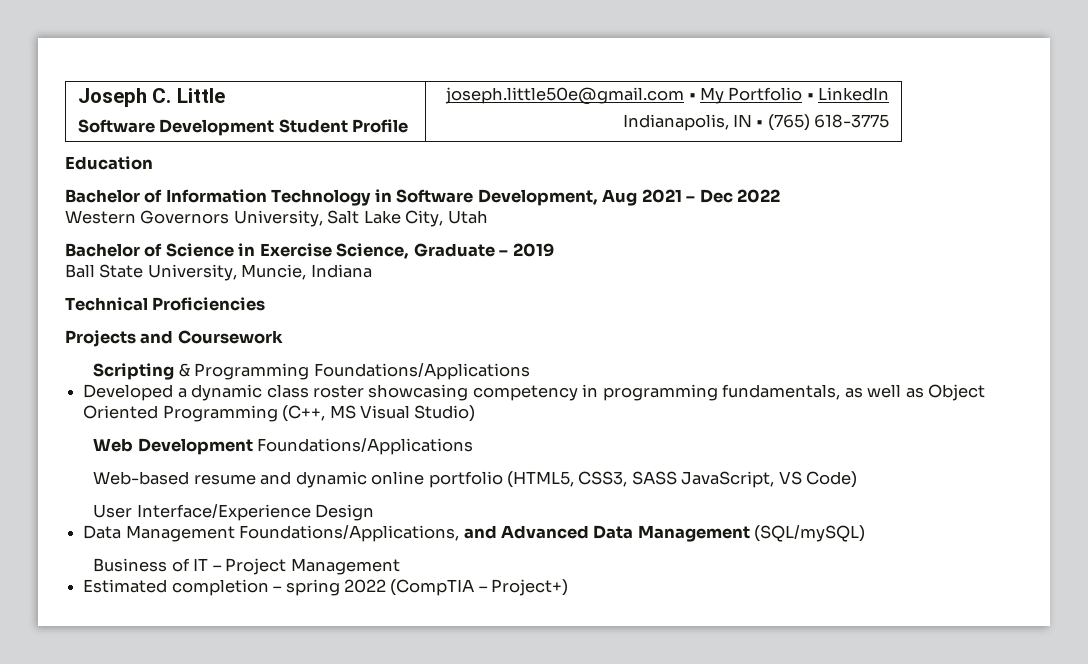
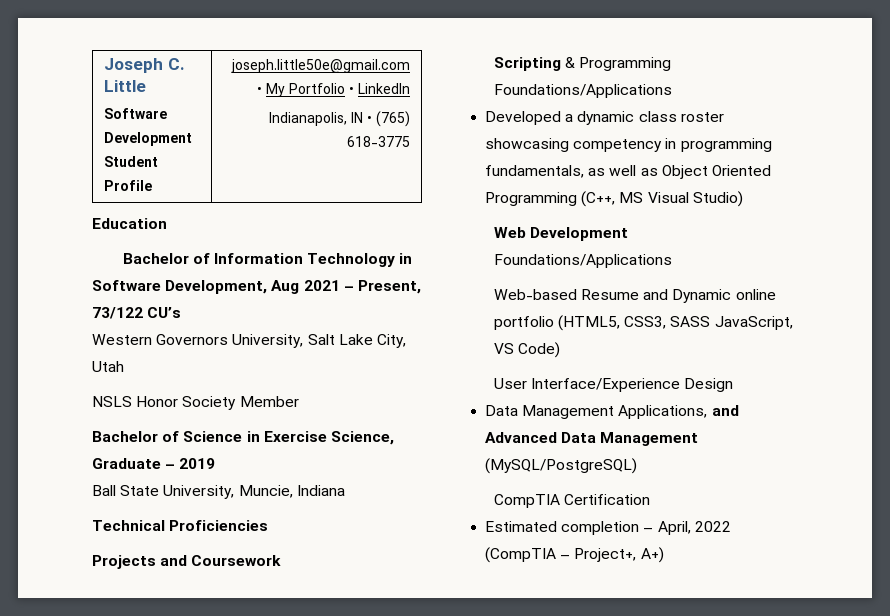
- Bachelor of Information Technology in Software Development, Aug 2021 – Dec 2022
+ Bachelor of Information Technology in Software Development, Aug 2021 – Present, 73/122 CU’s
+ NSLS Honor Society Member
- Web-based resume and dynamic online portfolio (HTML5, CSS3, SASS JavaScript, VS Code)
+ Web-based Resume and Dynamic online portfolio (HTML5, CSS3, SASS JavaScript, VS Code)
- Data Management Foundations/Applications, and Advanced Data Management (SQL/mySQL)
- Business of IT – Project Management
+ Data Management Applications, and Advanced Data Management (MySQL/PostgreSQL)
+ CompTIA Certification
- Estimated completion – spring 2022 (CompTIA – Project+)
+ Estimated completion – April, 2022 (CompTIA – Project+, A+)

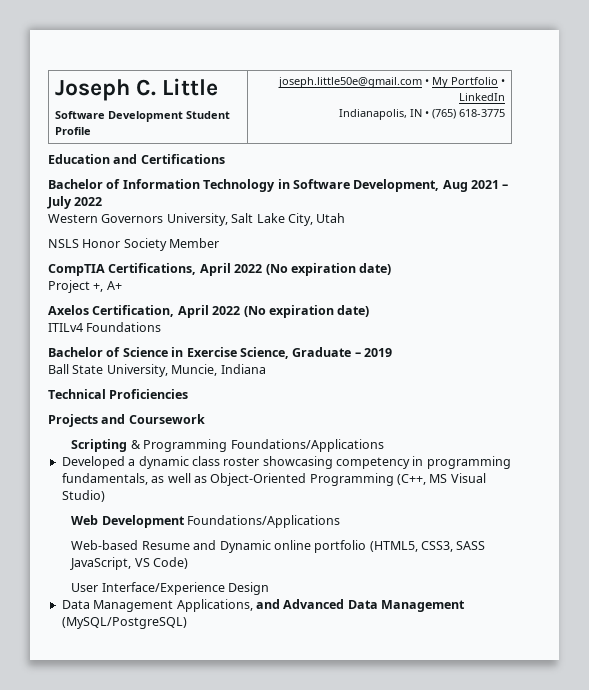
- Education
+ Education and Certifications
- Bachelor of Information Technology in Software Development, Aug 2021 – Present, 73/122 CU’s
+ Bachelor of Information Technology in Software Development, Aug 2021 – July 2022
+ CompTIA Certifications, April 2022 (No expiration date)
+ Project +, A+
+ Axelos Certification, April 2022 (No expiration date)
+ ITILv4 Foundations
- Developed a dynamic class roster showcasing competency in programming fundamentals, as well as Object Oriented Programming (C++, MS Visual Studio)
+ Developed a dynamic class roster showcasing competency in programming fundamentals, as well as Object-Oriented Programming (C++, MS Visual Studio)
- CompTIA Certification
- Estimated completion – April, 2022 (CompTIA – Project+, A+)

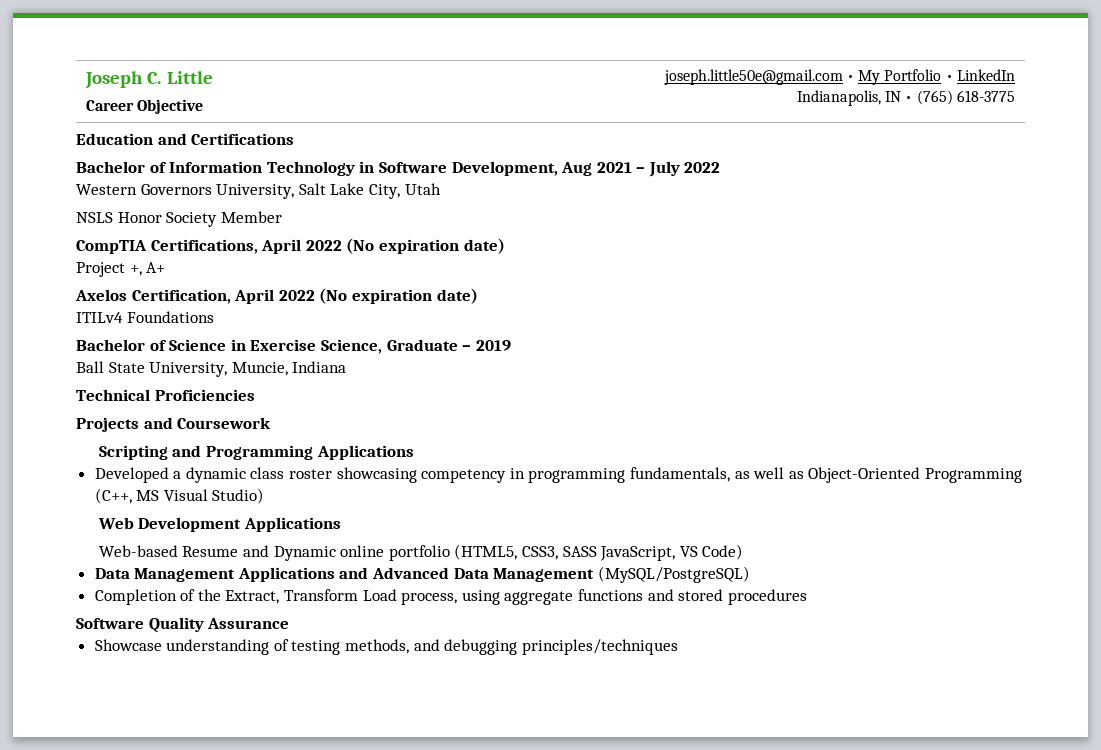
  Joseph C. Little
- Software Development Student Profile | joseph.little50e@gmail.com • My Portfolio • LinkedIn
+ Career Objective | joseph.little50e@gmail.com • My Portfolio • LinkedIn
- Scripting & Programming Foundations/Applications
+ Scripting and Programming Applications
- Web Development Foundations/Applications
+ Web Development Applications
- User Interface/Experience Design
- Data Management Applications, and Advanced Data Management (MySQL/PostgreSQL)
+ Data Management Applications and Advanced Data Management (MySQL/PostgreSQL)
+ Completion of the Extract, Transform Load process, using aggregate functions and stored procedures
+ Software Quality Assurance
+ Showcase understanding of testing methods, and debugging principles/techniques

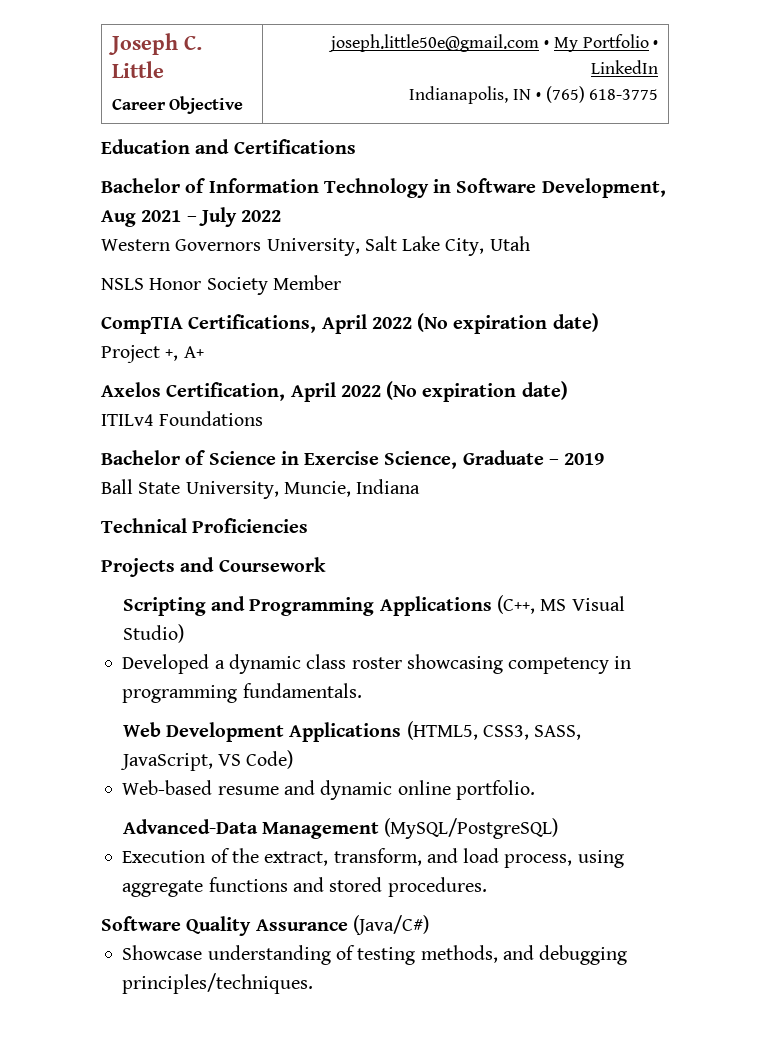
- Scripting and Programming Applications
+ Scripting and Programming Applications (C++, MS Visual Studio)
- Developed a dynamic class roster showcasing competency in programming fundamentals, as well as Object-Oriented Programming (C++, MS Visual Studio)
- Web Development Applications
- Web-based Resume and Dynamic online portfolio (HTML5, CSS3, SASS JavaScript, VS Code)
+ Developed a dynamic class roster showcasing competency in programming fundamentals.
+ Web Development Applications (HTML5, CSS3, SASS, JavaScript, VS Code)
- Data Management Applications and Advanced Data Management (MySQL/PostgreSQL)
+ Web-based resume and dynamic online portfolio.
+ Advanced-Data Management (MySQL/PostgreSQL)
- Completion of the Extract, Transform Load process, using aggregate functions and stored procedures
+ Execution of the extract, transform, and load process, using aggregate functions and stored procedures.
- Software Quality Assurance
+ Software Quality Assurance (Java/C#)
- Showcase understanding of testing methods, and debugging principles/techniques
+ Showcase understanding of testing methods, and debugging principles/techniques.

